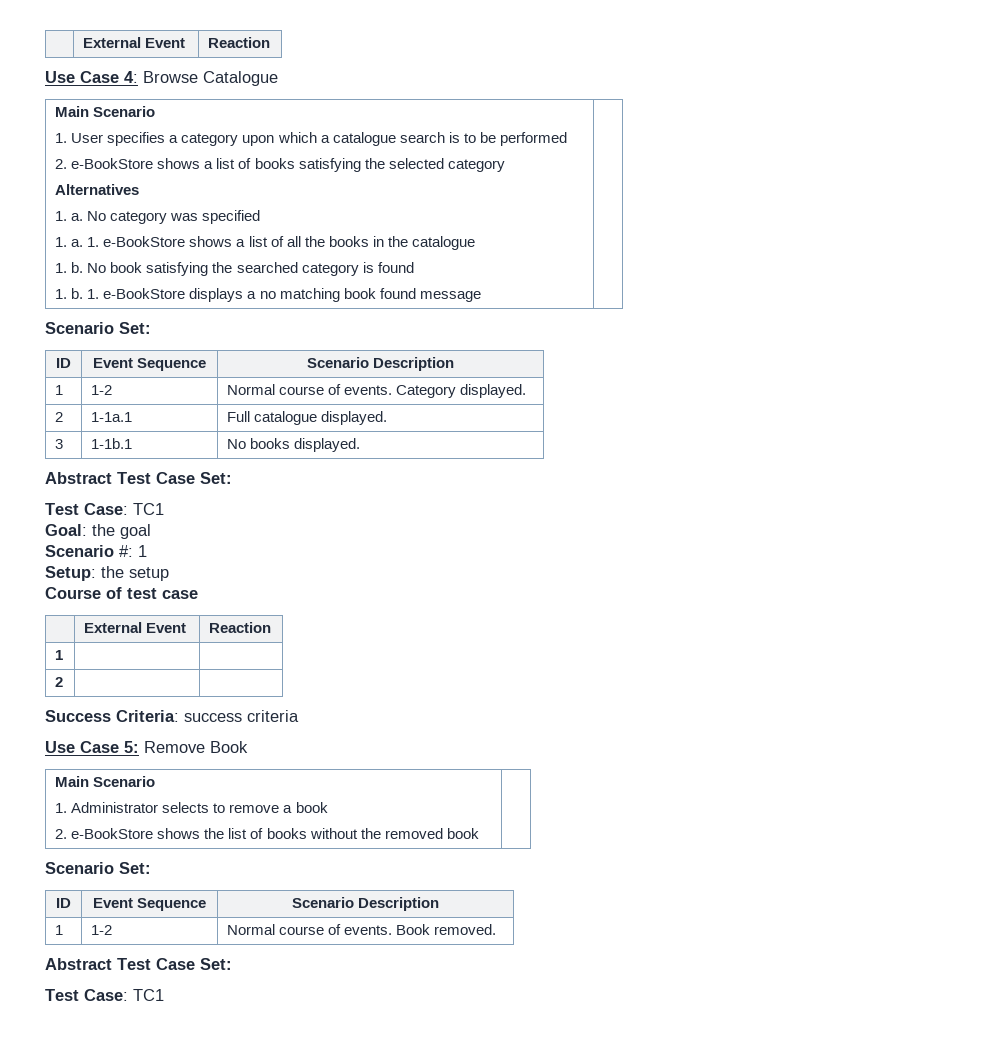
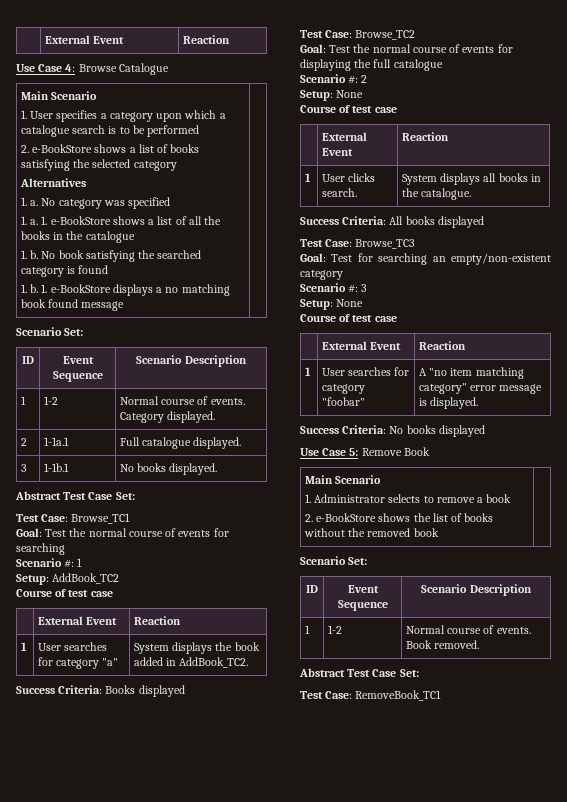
  3 | 1-1b.1 | No books displayed.
  Abstract Test Case Set:
- Test Case: TC1
- Goal: the goal
+ Test Case: Browse_TC1
+ Goal: Test the normal course of events for searching
- Setup: the setup
+ Setup: AddBook_TC2
  Course of test case
  | External Event | Reaction
- 1 | |
- 2 | |
- Success Criteria: success criteria
+ 1 | User searches for category "a" | System displays the book added in AddBook_TC2.
+ Success Criteria: Books displayed
+ Test Case: Browse_TC2
+ Goal: Test the normal course of events for displaying the full catalogue
+ Scenario #: 2
+ Setup: None
+ Course of test case
+ | External Event | Reaction
+ 1 | User clicks search. | System displays all books in the catalogue.
+ Success Criteria: All books displayed
+ Test Case: Browse_TC3
+ Goal: Test for searching an empty/non-existent category
+ Scenario #: 3
+ Setup: None
+ Course of test case
+ | External Event | Reaction
+ 1 | User searches for category "foobar" | A "no item matching category" error message is displayed.
+ Success Criteria: No books displayed
  1 | 1-2 | Normal course of events. Book removed.
  Abstract Test Case Set:
- Test Case: TC1
+ Test Case: RemoveBook_TC1

